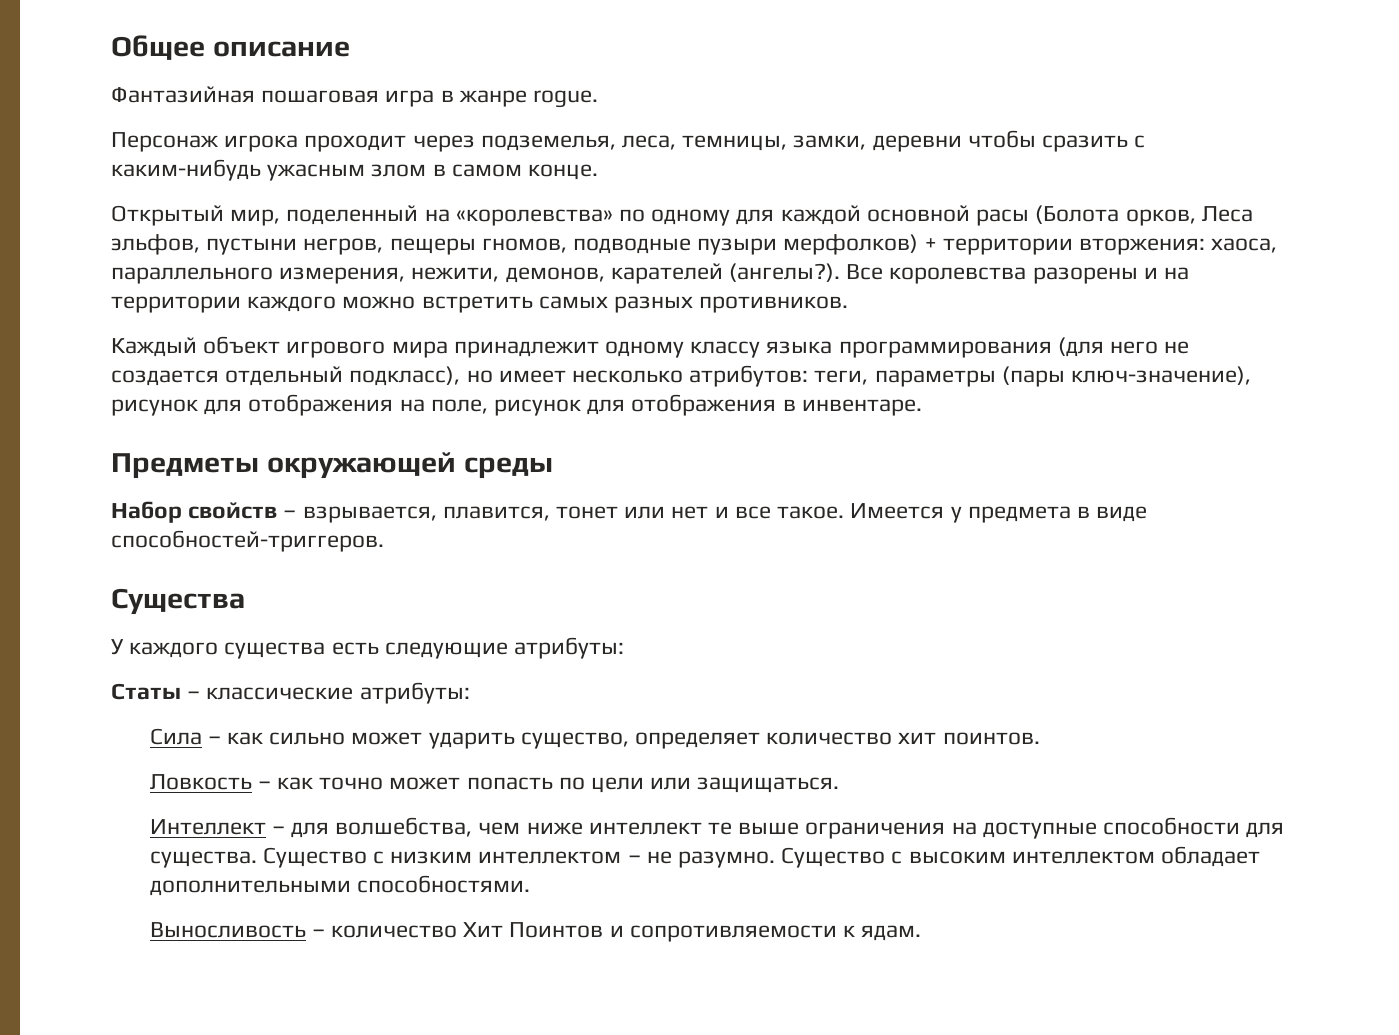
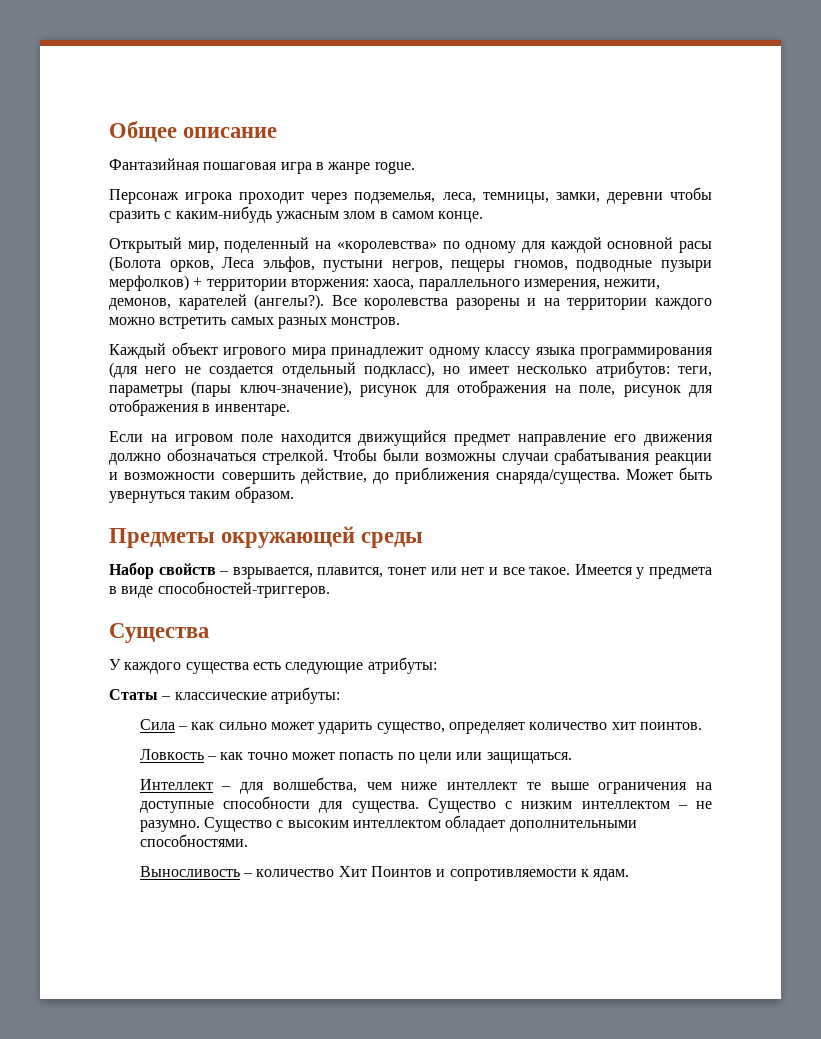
- Все королевства разорены и на территории каждого можно встретить самых разных противников.
+ Все королевства разорены и на территории каждого можно встретить самых разных монстров.
+ Если на игровом поле находится движущийся предмет направление его движения должно обозначаться стрелкой. Чтобы были возможны случаи срабатывания реакции и возможности совершить действие, до приближения снаряда/существа. Может быть увернуться таким образом.

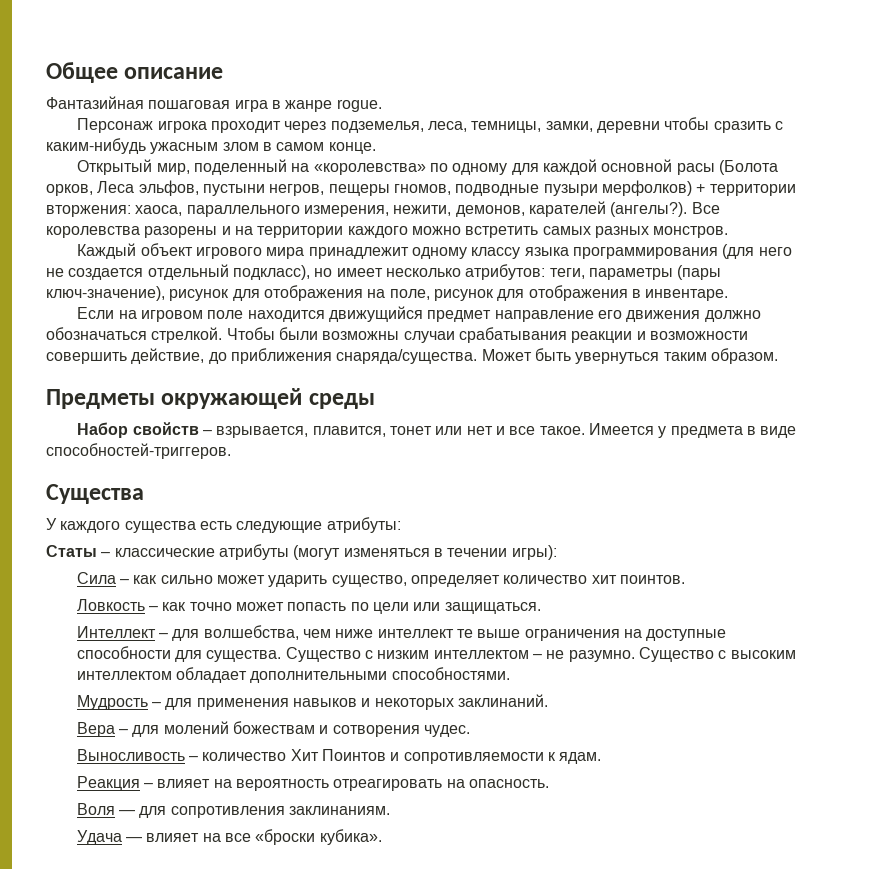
- Статы – классические атрибуты:
+ Статы – классические атрибуты (могут изменяться в течении игры):
+ Мудрость – для применения навыков и некоторых заклинаний.
+ Вера – для молений божествам и сотворения чудес.
+ Реакция – влияет на вероятность отреагировать на опасность.
+ Воля — для сопротивления заклинаниям.
+ Удача — влияет на все «броски кубика».

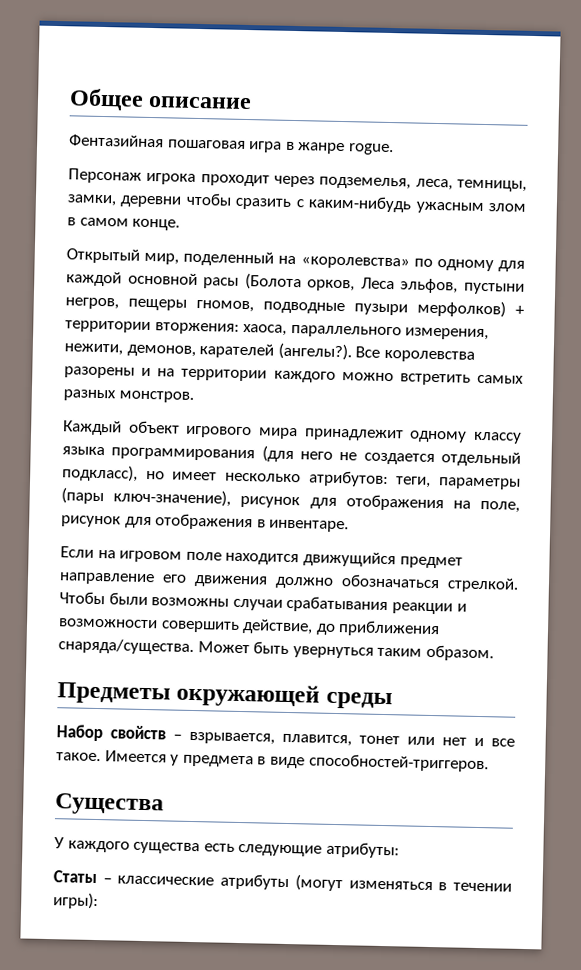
- Фантазийная пошаговая игра в жанре rogue.
+ Фентазийная пошаговая игра в жанре rogue.
- Сила – как сильно может ударить существо, определяет количество хит поинтов.
- Ловкость – как точно может попасть по цели или защищаться.
- Интеллект – для волшебства, чем ниже интеллект те выше ограничения на доступные способности для существа. Существо с низким интеллектом – не разумно. Существо с высоким интеллектом обладает дополнительными способностями.
- Мудрость – для применения навыков и некоторых заклинаний.
- Вера – для молений божествам и сотворения чудес.
- Выносливость – количество Хит Поинтов и сопротивляемости к ядам.
- Реакция – влияет на вероятность отреагировать на опасность.
- Воля — для сопротивления заклинаниям.
- Удача — влияет на все «броски кубика».

